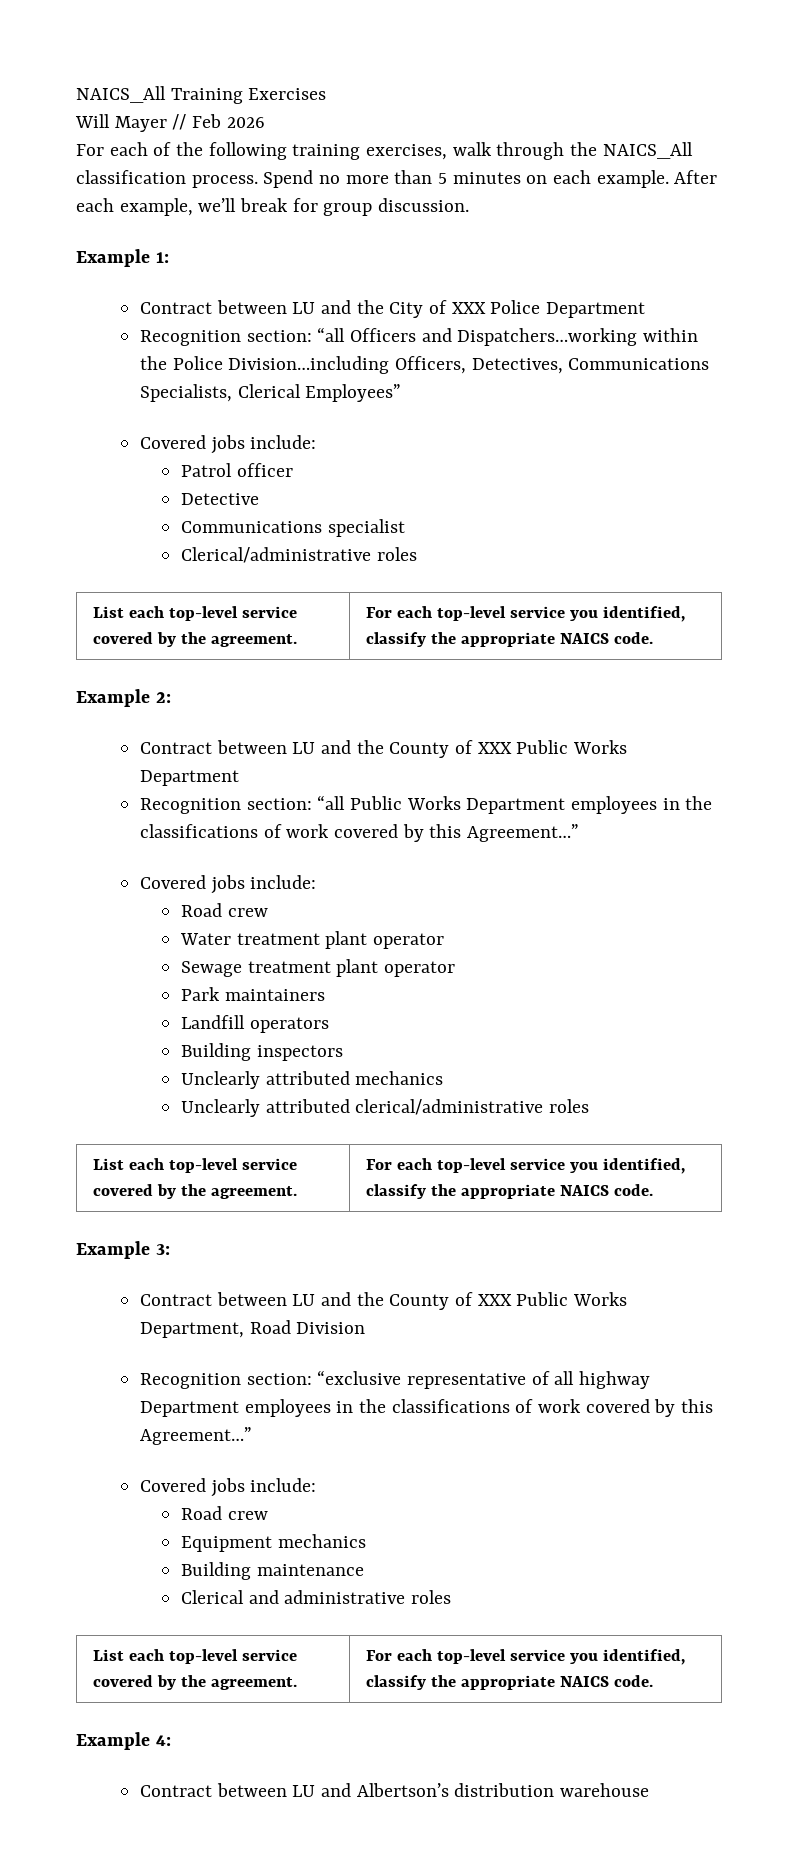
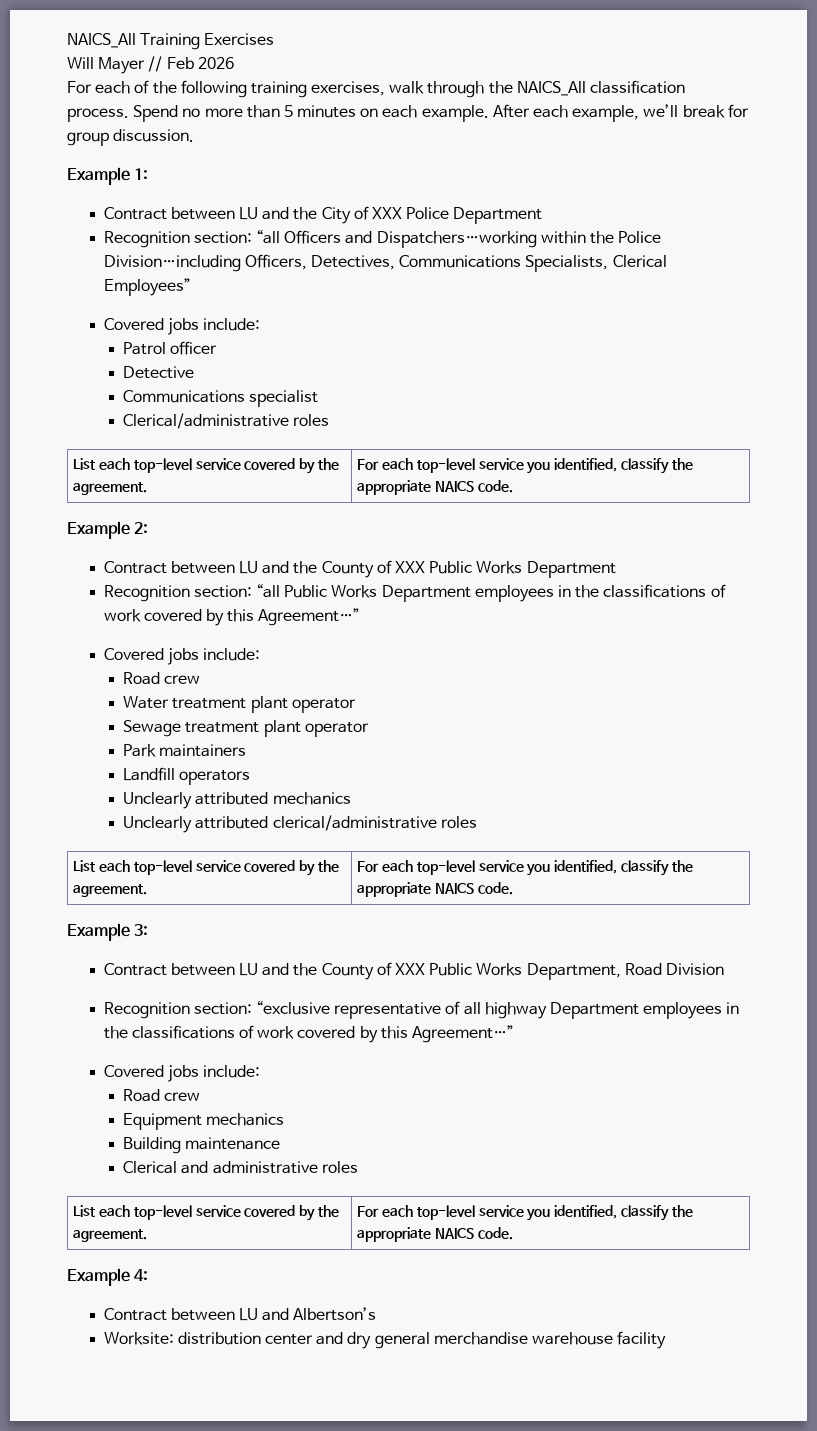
- Building inspectors
- Contract between LU and Albertson’s distribution warehouse
+ Contract between LU and Albertson’s
+ Worksite: distribution center and dry general merchandise warehouse facility

